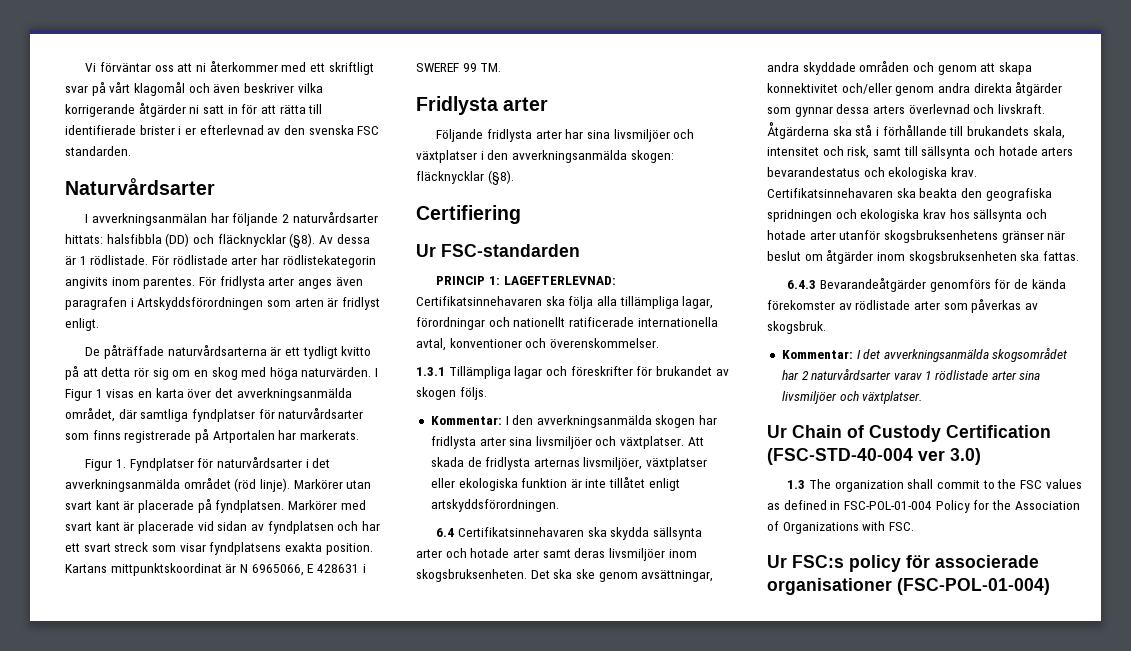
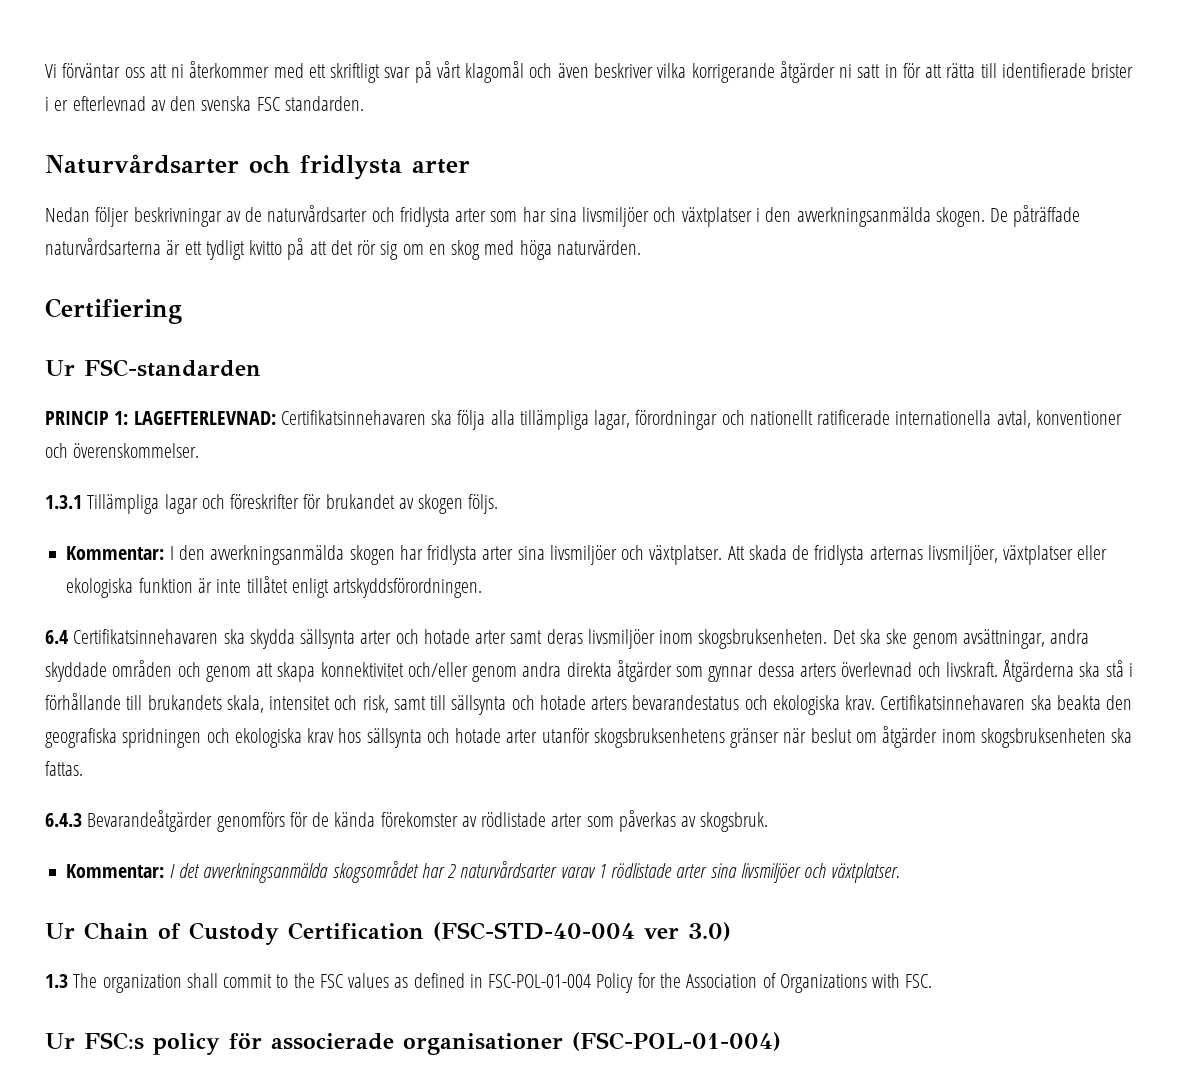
- Naturvårdsarter
- I avverkningsanmälan har följande 2 naturvårdsarter hittats: halsfibbla (DD) och fläcknycklar (§8). Av dessa är 1 rödlistade. För rödlistade arter har rödlistekategorin angivits inom parentes. För fridlysta arter anges även paragrafen i Artskyddsförordningen som arten är fridlyst enligt.
- De påträffade naturvårdsarterna är ett tydligt kvitto på att detta rör sig om en skog med höga naturvärden. I Figur 1 visas en karta över det avverkningsanmälda området, där samtliga fyndplatser för naturvårdsarter som finns registrerade på Artportalen har markerats.
- Figur 1. Fyndplatser för naturvårdsarter i det avverkningsanmälda området (röd linje). Markörer utan svart kant är placerade på fyndplatsen. Markörer med svart kant är placerade vid sidan av fyndplatsen och har ett svart streck som visar fyndplatsens exakta position. Kartans mittpunktskoordinat är N 6965066, E 428631 i SWEREF 99 TM.
- Fridlysta arter
- Följande fridlysta arter har sina livsmiljöer och växtplatser i den avverkningsanmälda skogen: fläcknycklar (§8).
+ Naturvårdsarter och fridlysta arter
+ Nedan följer beskrivningar av de naturvårdsarter och fridlysta arter som har sina livsmiljöer och växtplatser i den avverkningsanmälda skogen. De påträffade naturvårdsarterna är ett tydligt kvitto på att det rör sig om en skog med höga naturvärden.

